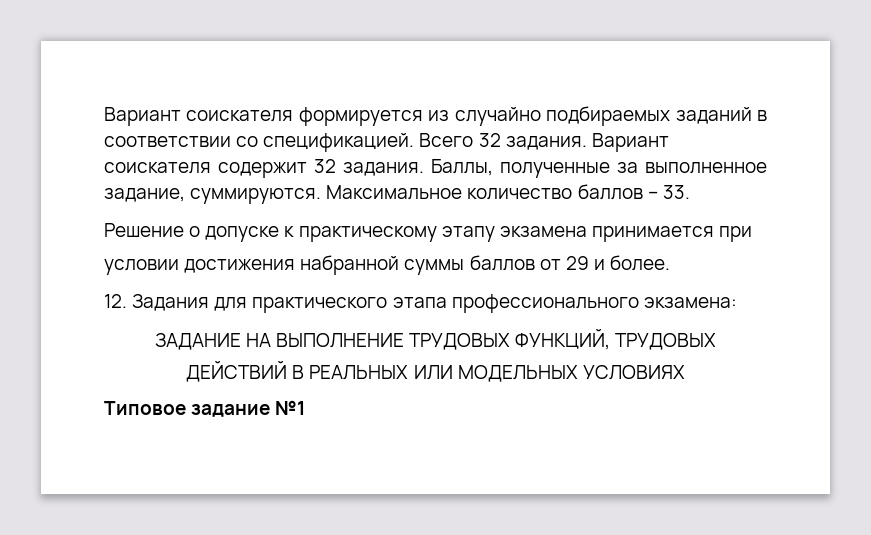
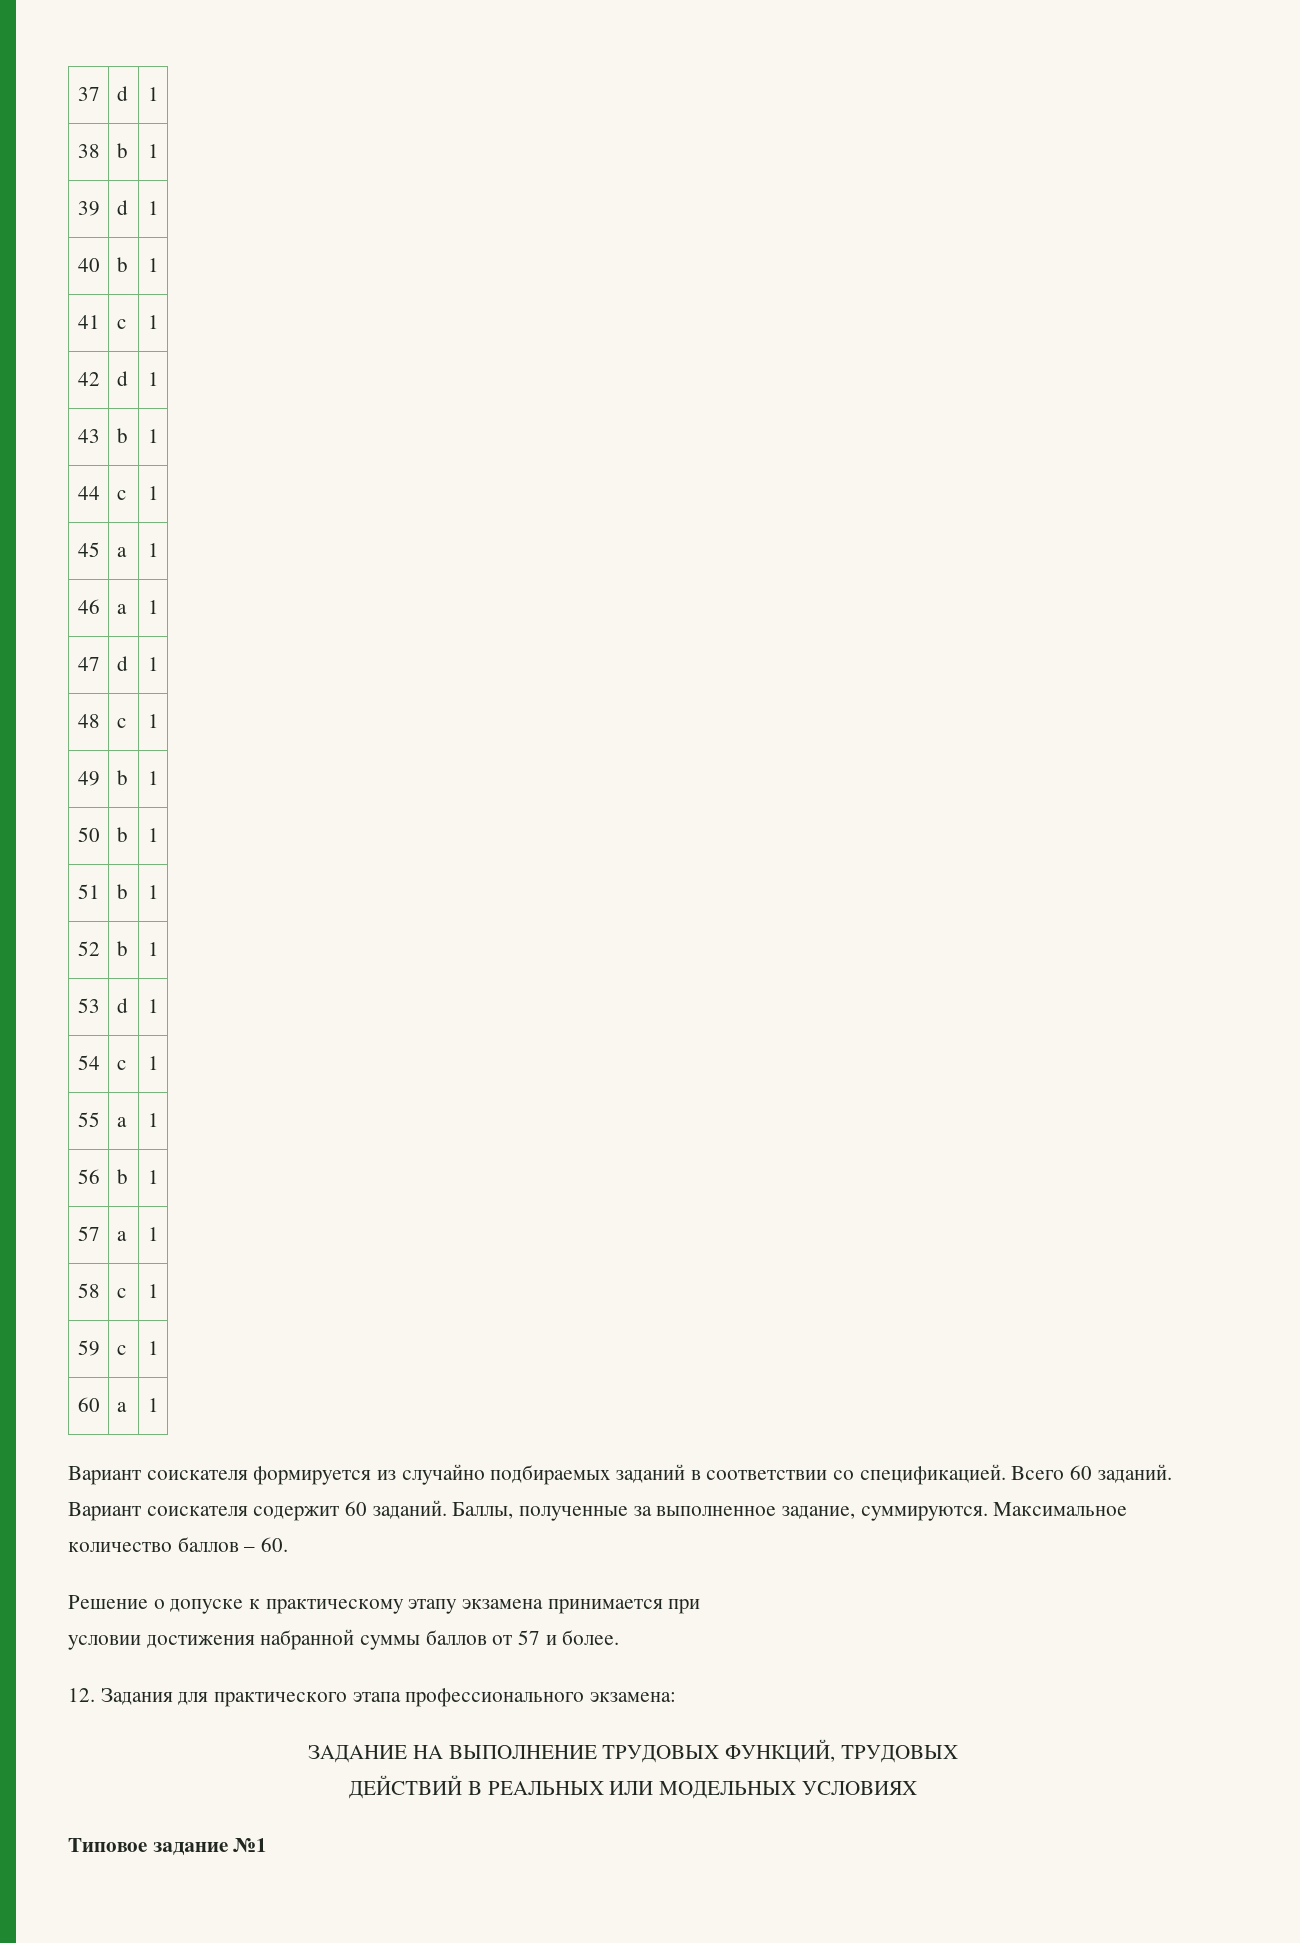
+ 37 | d | 1
+ 38 | b | 1
+ 39 | d | 1
+ 40 | b | 1
+ 41 | c | 1
+ 42 | d | 1
+ 43 | b | 1
+ 44 | c | 1
+ 45 | a | 1
+ 46 | a | 1
+ 47 | d | 1
+ 48 | c | 1
+ 49 | b | 1
+ 50 | b | 1
+ 51 | b | 1
+ 52 | b | 1
+ 53 | d | 1
+ 54 | c | 1
+ 55 | a | 1
+ 56 | b | 1
+ 57 | a | 1
+ 58 | c | 1
+ 59 | c | 1
+ 60 | a | 1
- Всего 32 задания.
+ Всего 60 заданий.
- Вариант соискателя содержит 32 задания.
+ Вариант соискателя содержит 60 заданий.
- Максимальное количество баллов – 33.
+ Максимальное количество баллов – 60.
- условии достижения набранной суммы баллов от 29 и более.
+ условии достижения набранной суммы баллов от 57 и более.

